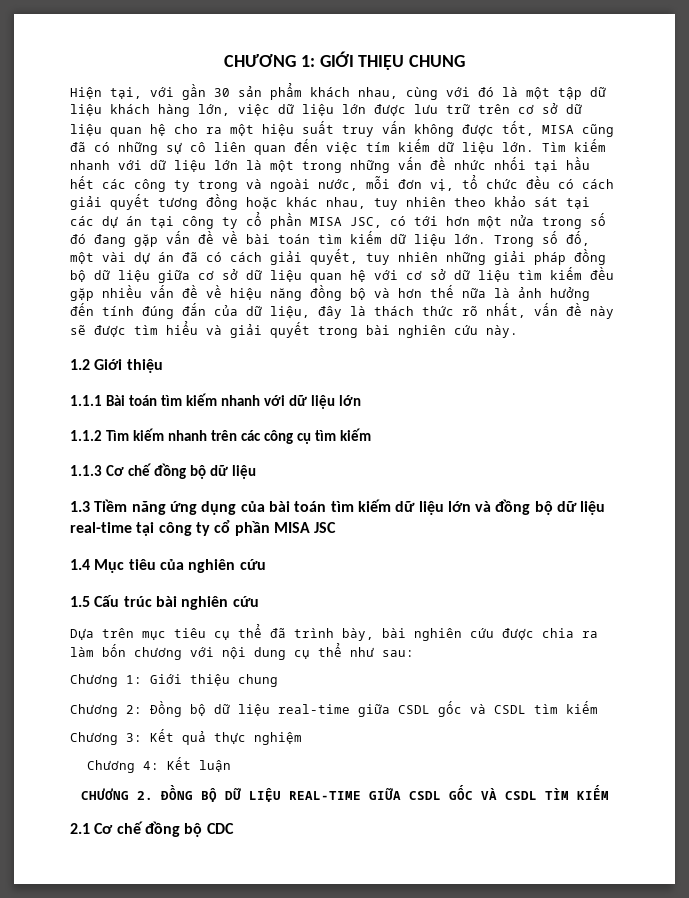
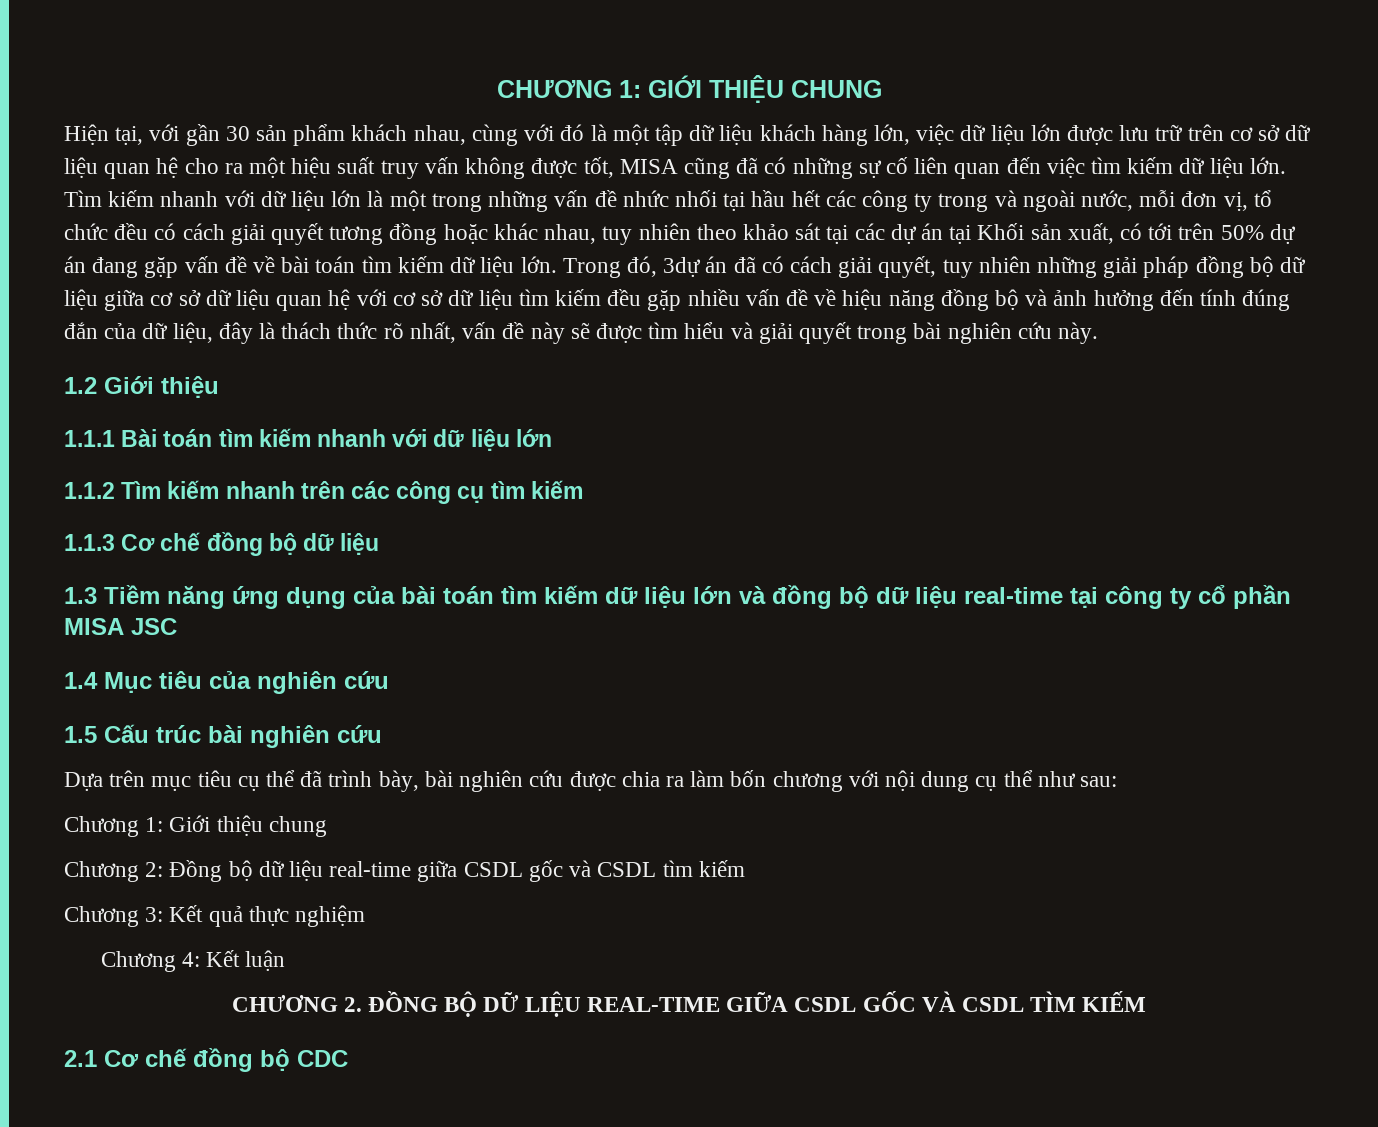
- Hiện tại, với gần 30 sản phẩm khách nhau, cùng với đó là một tập dữ liệu khách hàng lớn, việc dữ liệu lớn được lưu trữ trên cơ sở dữ liệu quan hệ cho ra một hiệu suất truy vấn không được tốt, MISA cũng đã có những sự cô liên quan đến việc tím kiếm dữ liệu lớn.
+ Hiện tại, với gần 30 sản phẩm khách nhau, cùng với đó là một tập dữ liệu khách hàng lớn, việc dữ liệu lớn được lưu trữ trên cơ sở dữ liệu quan hệ cho ra một hiệu suất truy vấn không được tốt, MISA cũng đã có những sự cố liên quan đến việc tìm kiếm dữ liệu lớn.
- Tìm kiếm nhanh với dữ liệu lớn là một trong những vấn đề nhức nhối tại hầu hết các công ty trong và ngoài nước, mỗi đơn vị, tổ chức đều có cách giải quyết tương đồng hoặc khác nhau, tuy nhiên theo khảo sát tại các dự án tại công ty cổ phần MISA JSC, có tới hơn một nửa trong số đó đang gặp vấn đề về bài toán tìm kiếm dữ liệu lớn.
+ Tìm kiếm nhanh với dữ liệu lớn là một trong những vấn đề nhức nhối tại hầu hết các công ty trong và ngoài nước, mỗi đơn vị, tổ chức đều có cách giải quyết tương đồng hoặc khác nhau, tuy nhiên theo khảo sát tại các dự án tại Khối sản xuất, có tới trên 50% dự án đang gặp vấn đề về bài toán tìm kiếm dữ liệu lớn.
- Trong số đố, một vài dự án đã có cách giải quyết, tuy nhiên những giải pháp đồng bộ dữ liệu giữa cơ sở dữ liệu quan hệ với cơ sở dữ liệu tìm kiếm đều gặp nhiều vấn đề về hiệu năng đồng bộ và hơn thế nữa là ảnh hưởng đến tính đúng đắn của dữ liệu, đây là thách thức rõ nhất, vấn đề này sẽ được tìm hiểu và giải quyết trong bài nghiên cứu này.
+ Trong đó, 3dự án đã có cách giải quyết, tuy nhiên những giải pháp đồng bộ dữ liệu giữa cơ sở dữ liệu quan hệ với cơ sở dữ liệu tìm kiếm đều gặp nhiều vấn đề về hiệu năng đồng bộ và ảnh hưởng đến tính đúng đắn của dữ liệu, đây là thách thức rõ nhất, vấn đề này sẽ được tìm hiểu và giải quyết trong bài nghiên cứu này.

